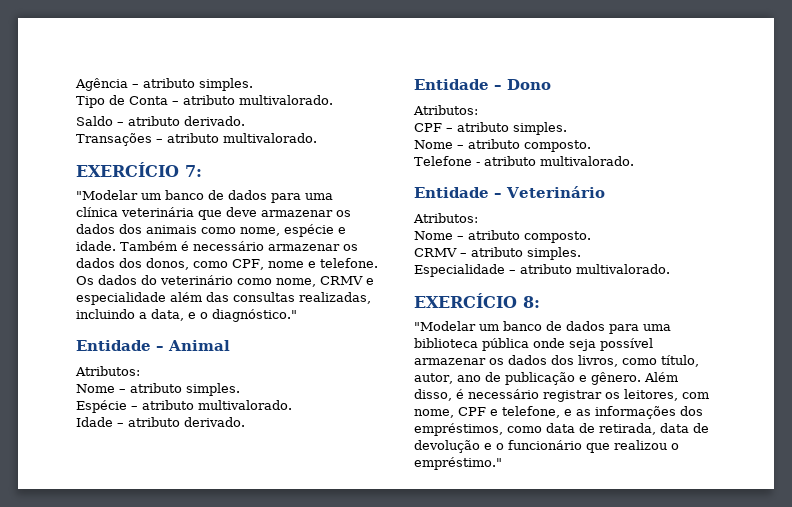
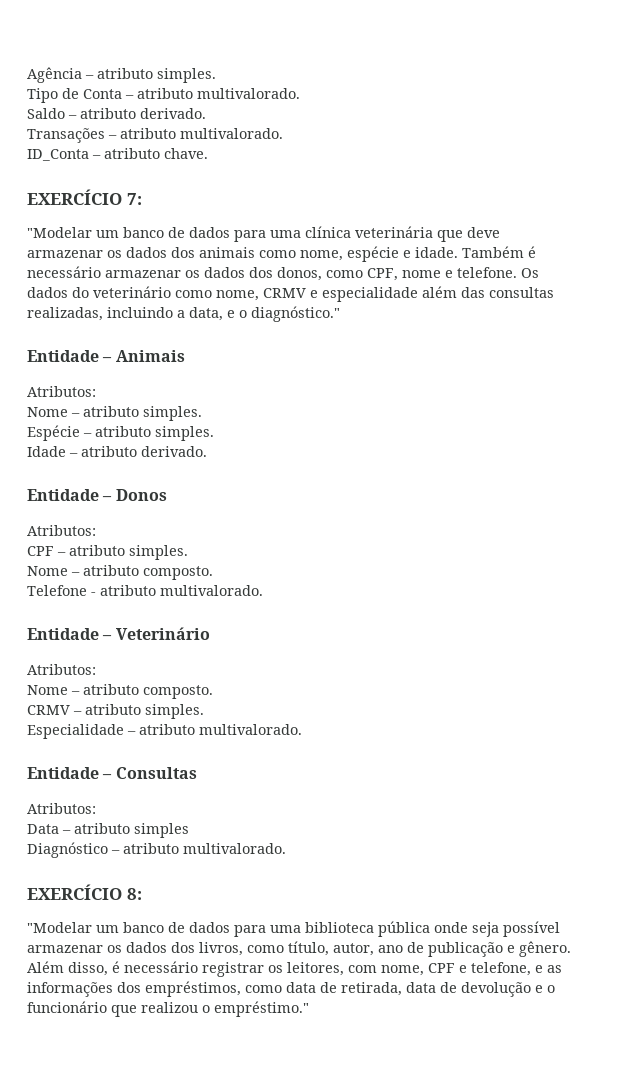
+ ID_Conta – atributo chave.
- Entidade – Animal
+ Entidade – Animais
- Espécie – atributo multivalorado.
+ Espécie – atributo simples.
- Entidade – Dono
+ Entidade – Donos
+ Entidade – Consultas
+ Atributos:
+ Data – atributo simples
+ Diagnóstico – atributo multivalorado.

